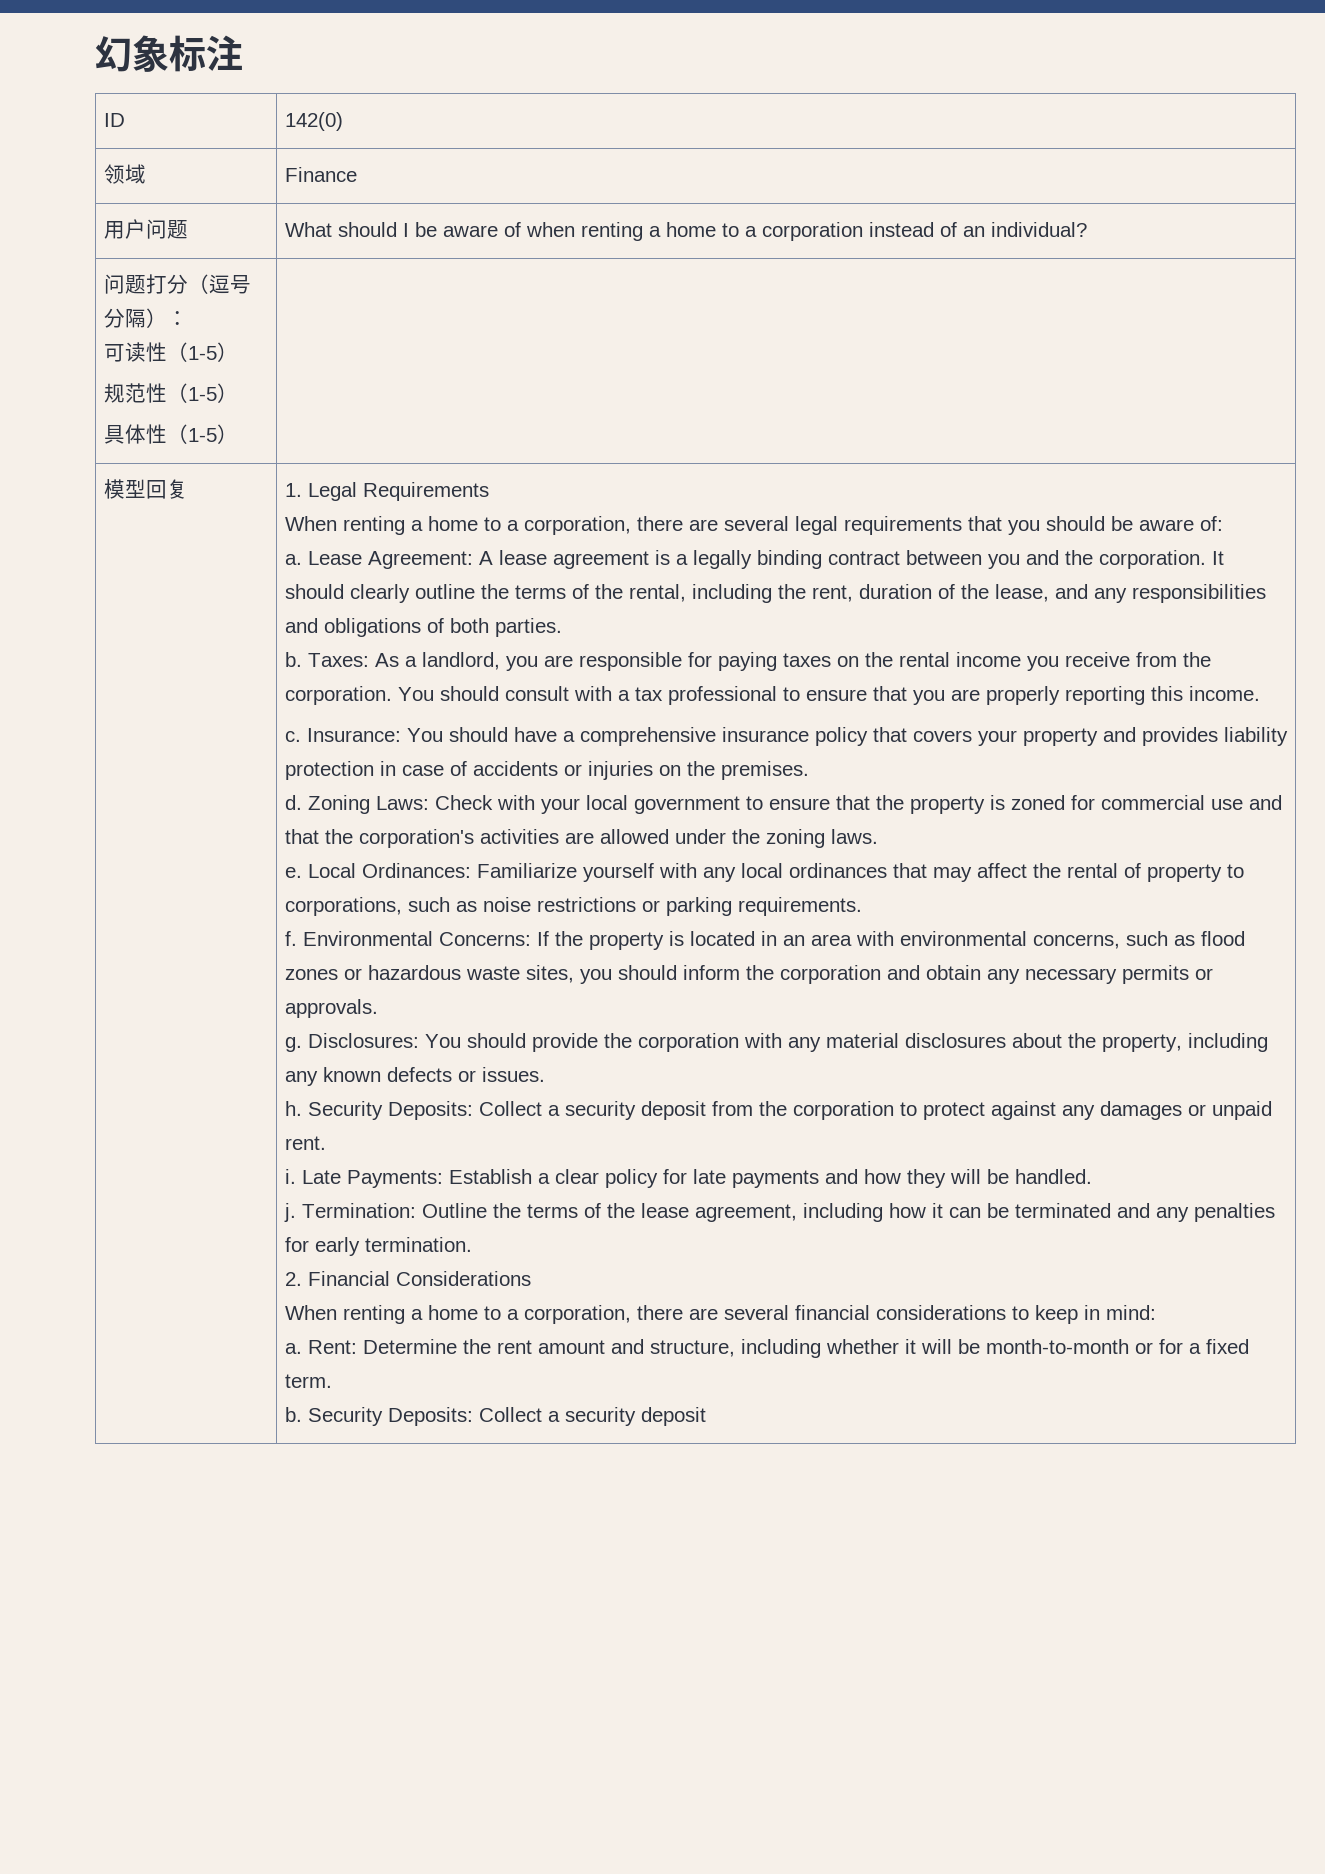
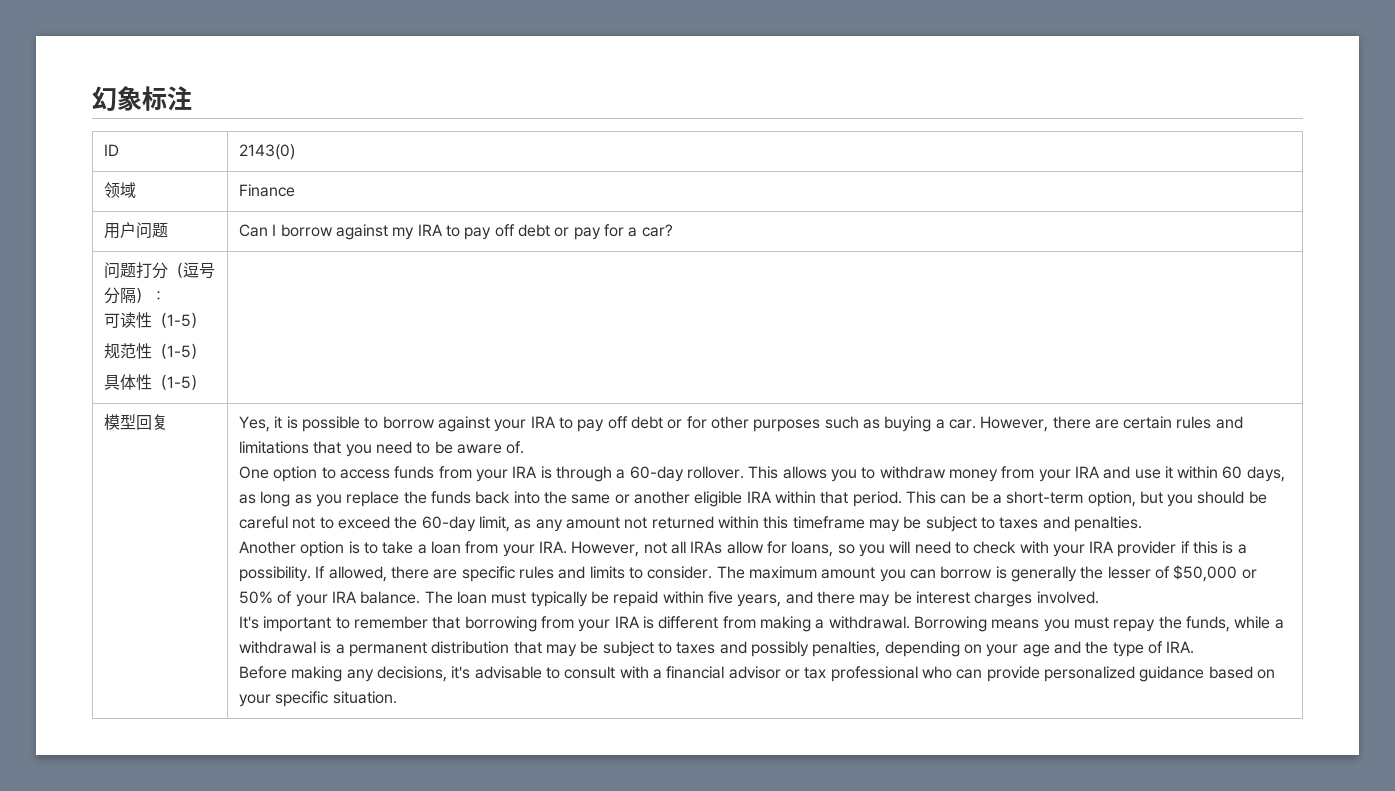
- ID | 142(0)
+ ID | 2143(0)
- 用户问题 | What should I be aware of when renting a home to a corporation instead of an individual?
+ 用户问题 | Can I borrow against my IRA to pay off debt or pay for a car?
- 1. Legal Requirements
- When renting a home to a corporation, there are several legal requirements that you should be aware of:
- a. Lease Agreement: A lease agreement is a legally binding contract between you and the corporation. It should clearly outline the terms of the rental, including the rent, duration of the lease, and any responsibilities and obligations of both parties.
- b. Taxes: As a landlord, you are responsible for paying taxes on the rental income you receive from the corporation. You should consult with a tax professional to ensure that you are properly reporting this income.
- c. Insurance: You should have a comprehensive insurance policy that covers your property and provides liability protection in case of accidents or injuries on the premises.
- d. Zoning Laws: Check with your local government to ensure that the property is zoned for commercial use and that the corporation's activities are allowed under the zoning laws.
- e. Local Ordinances: Familiarize yourself with any local ordinances that may affect the rental of property to corporations, such as noise restrictions or parking requirements.
- f. Environmental Concerns: If the property is located in an area with environmental concerns, such as flood zones or hazardous waste sites, you should inform the corporation and obtain any necessary permits or approvals.
- g. Disclosures: You should provide the corporation with any material disclosures about the property, including any known defects or issues.
- h. Security Deposits: Collect a security deposit from the corporation to protect against any damages or unpaid rent.
- i. Late Payments: Establish a clear policy for late payments and how they will be handled.
- j. Termination: Outline the terms of the lease agreement, including how it can be terminated and any penalties for early termination.
- 2. Financial Considerations
- When renting a home to a corporation, there are several financial considerations to keep in mind:
- a. Rent: Determine the rent amount and structure, including whether it will be month-to-month or for a fixed term.
- b. Security Deposits: Collect a security deposit
+ Yes, it is possible to borrow against your IRA to pay off debt or for other purposes such as buying a car. However, there are certain rules and limitations that you need to be aware of.
+ One option to access funds from your IRA is through a 60-day rollover. This allows you to withdraw money from your IRA and use it within 60 days, as long as you replace the funds back into the same or another eligible IRA within that period. This can be a short-term option, but you should be careful not to exceed the 60-day limit, as any amount not returned within this timeframe may be subject to taxes and penalties.
+ Another option is to take a loan from your IRA. However, not all IRAs allow for loans, so you will need to check with your IRA provider if this is a possibility. If allowed, there are specific rules and limits to consider. The maximum amount you can borrow is generally the lesser of $50,000 or 50% of your IRA balance. The loan must typically be repaid within five years, and there may be interest charges involved.
+ It's important to remember that borrowing from your IRA is different from making a withdrawal. Borrowing means you must repay the funds, while a withdrawal is a permanent distribution that may be subject to taxes and possibly penalties, depending on your age and the type of IRA.
+ Before making any decisions, it's advisable to consult with a financial advisor or tax professional who can provide personalized guidance based on your specific situation.

